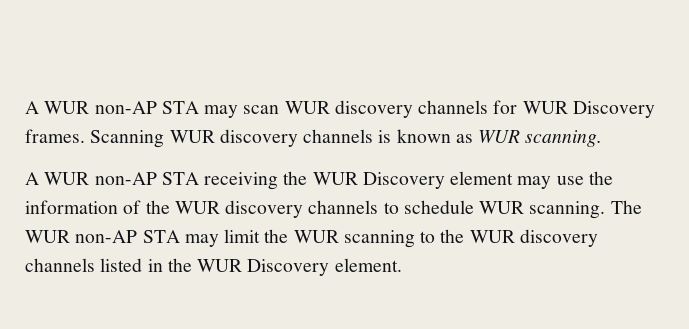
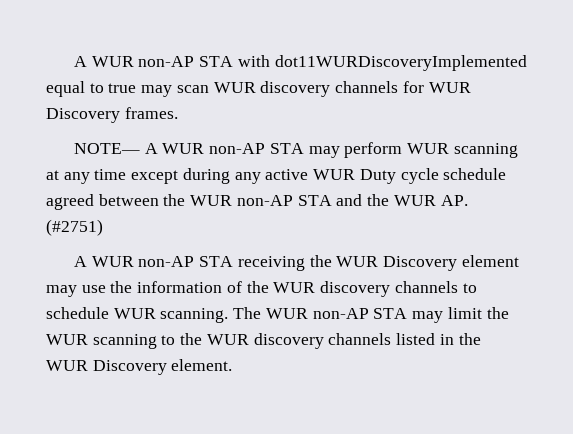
- A WUR non-AP STA may scan WUR discovery channels for WUR Discovery frames. Scanning WUR discovery channels is known as WUR scanning.
+ A WUR non-AP STA with dot11WURDiscoveryImplemented equal to true may scan WUR discovery channels for WUR Discovery frames.
+ NOTE— A WUR non-AP STA may perform WUR scanning at any time except during any active WUR Duty cycle schedule agreed between the WUR non-AP STA and the WUR AP. (#2751)

